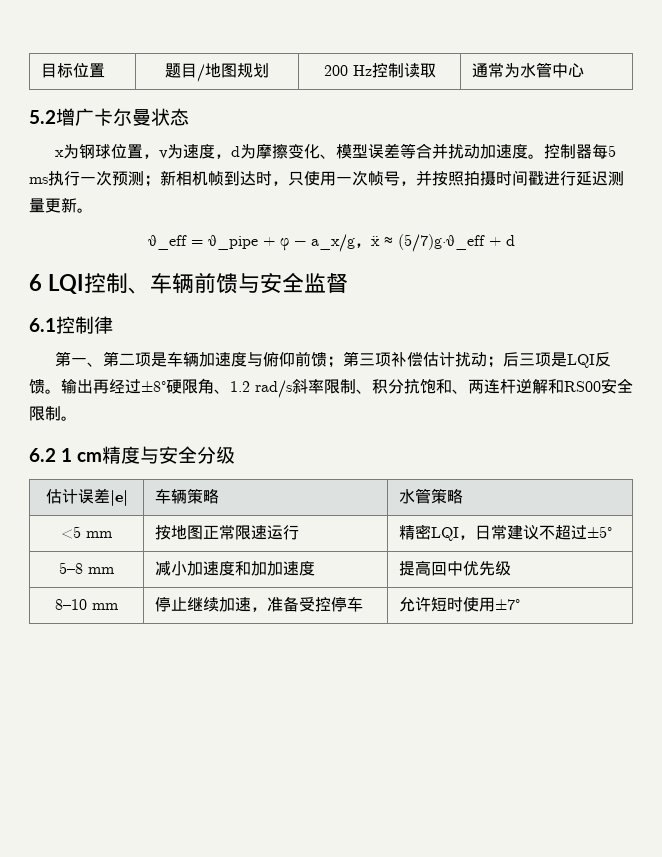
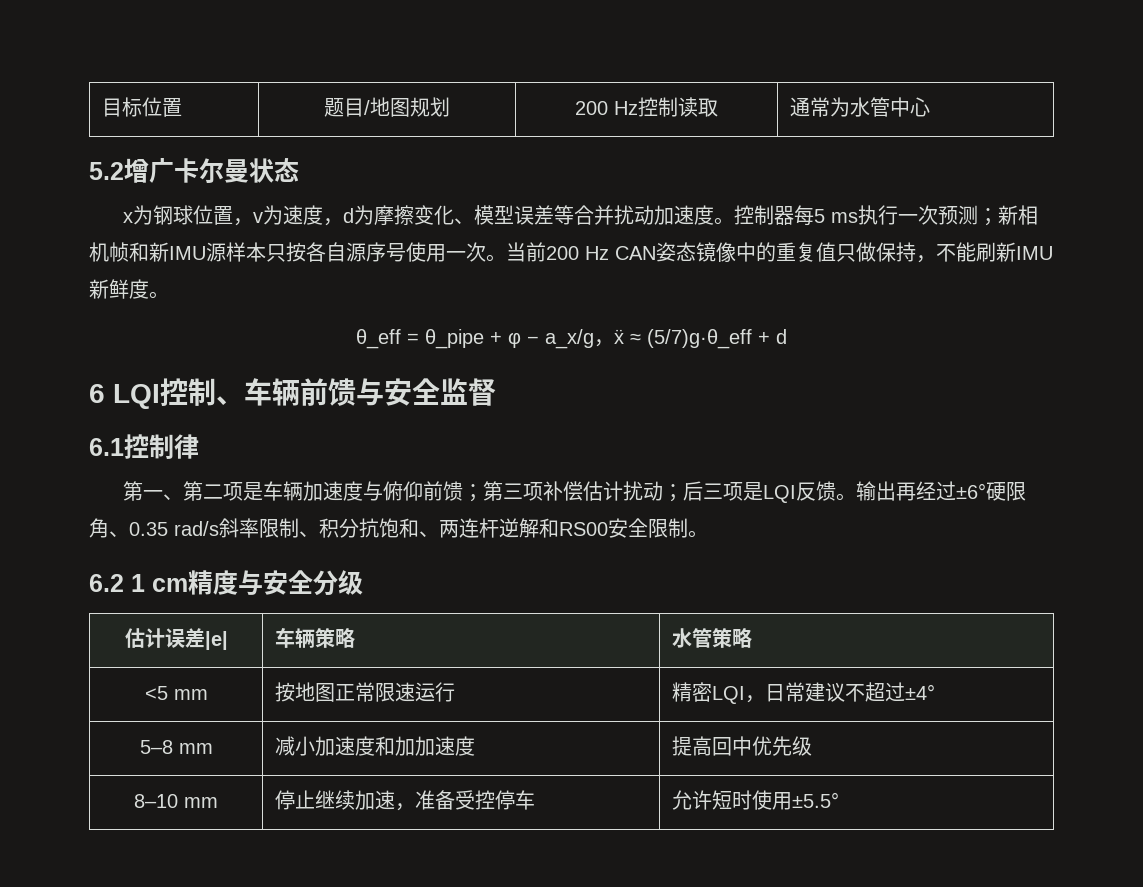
- 控制器每5 ms执行一次预测；新相机帧到达时，只使用一次帧号，并按照拍摄时间戳进行延迟测量更新。
+ 控制器每5 ms执行一次预测；新相机帧和新IMU源样本只按各自源序号使用一次。当前200 Hz CAN姿态镜像中的重复值只做保持，不能刷新IMU新鲜度。
- 输出再经过±8°硬限角、1.2 rad/s斜率限制、积分抗饱和、两连杆逆解和RS00安全限制。
+ 输出再经过±6°硬限角、0.35 rad/s斜率限制、积分抗饱和、两连杆逆解和RS00安全限制。
- <5 mm | 按地图正常限速运行 | 精密LQI，日常建议不超过±5°
+ <5 mm | 按地图正常限速运行 | 精密LQI，日常建议不超过±4°
- 8–10 mm | 停止继续加速，准备受控停车 | 允许短时使用±7°
+ 8–10 mm | 停止继续加速，准备受控停车 | 允许短时使用±5.5°

